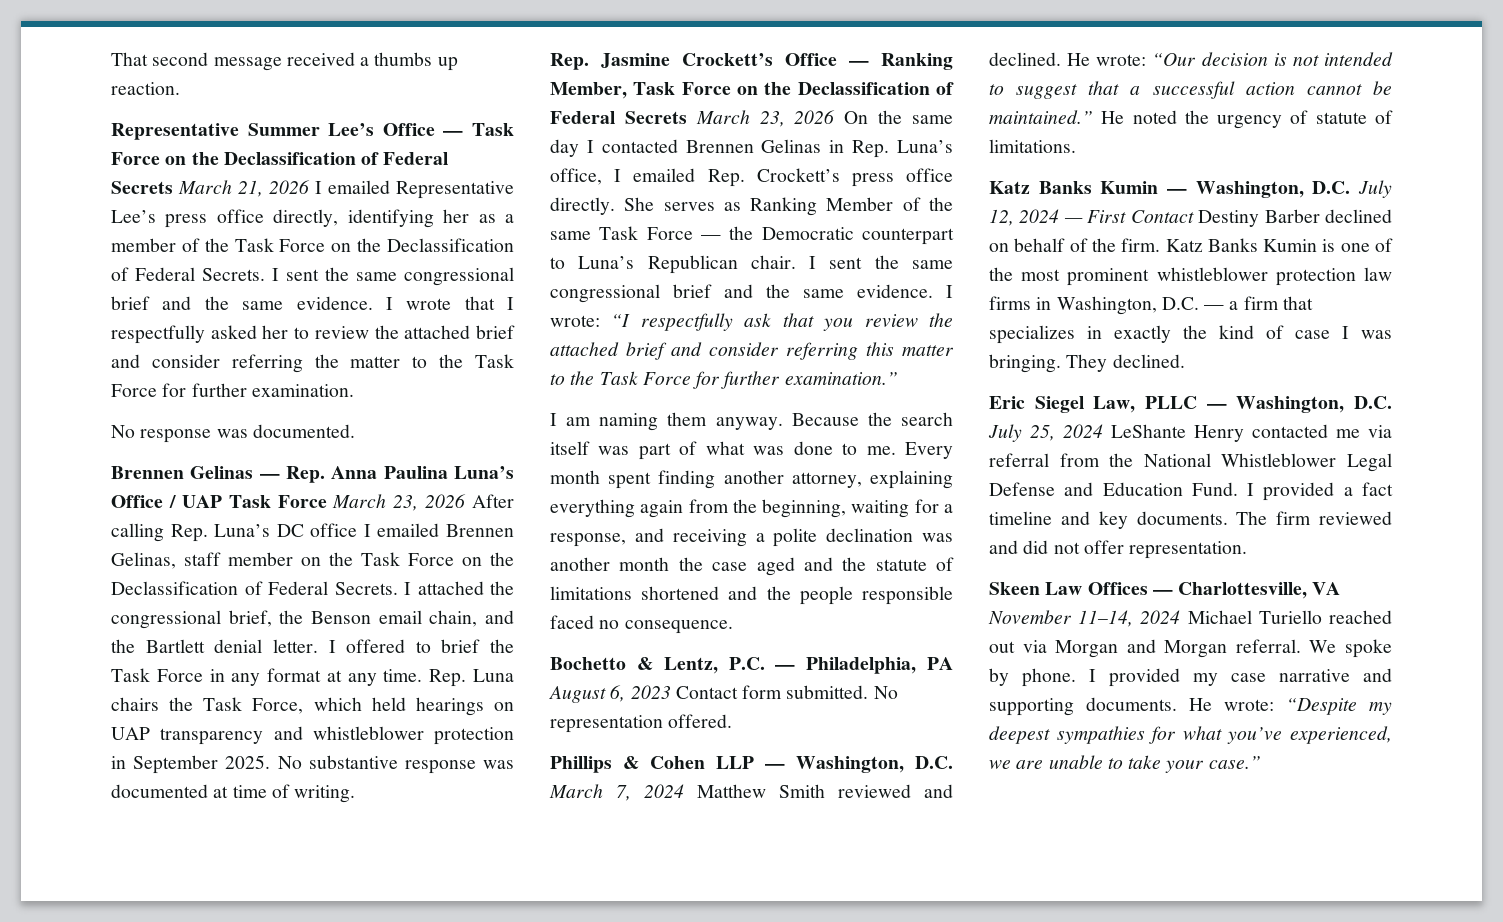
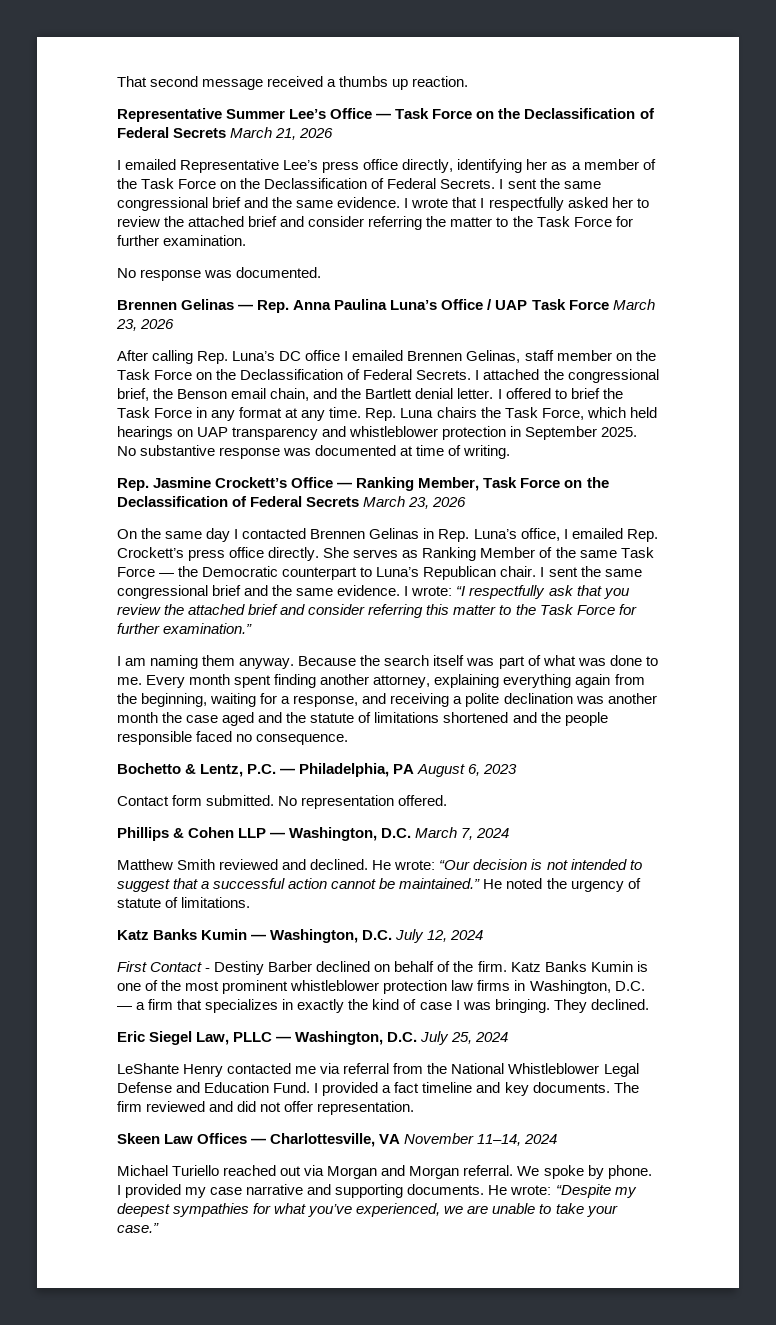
- Representative Summer Lee’s Office — Task Force on the Declassification of Federal Secrets March 21, 2026 I emailed Representative Lee’s press office directly, identifying her as a member of the Task Force on the Declassification of Federal Secrets.
+ Representative Summer Lee’s Office — Task Force on the Declassification of Federal Secrets March 21, 2026
+ I emailed Representative Lee’s press office directly, identifying her as a member of the Task Force on the Declassification of Federal Secrets.
- Brennen Gelinas — Rep. Anna Paulina Luna’s Office / UAP Task Force March 23, 2026 After calling Rep. Luna’s DC office I emailed Brennen Gelinas, staff member on the Task Force on the Declassification of Federal Secrets.
+ Brennen Gelinas — Rep. Anna Paulina Luna’s Office / UAP Task Force March 23, 2026
+ After calling Rep. Luna’s DC office I emailed Brennen Gelinas, staff member on the Task Force on the Declassification of Federal Secrets.
- Rep. Jasmine Crockett’s Office — Ranking Member, Task Force on the Declassification of Federal Secrets March 23, 2026 On the same day I contacted Brennen Gelinas in Rep. Luna’s office, I emailed Rep. Crockett’s press office directly.
+ Rep. Jasmine Crockett’s Office — Ranking Member, Task Force on the Declassification of Federal Secrets March 23, 2026
+ On the same day I contacted Brennen Gelinas in Rep. Luna’s office, I emailed Rep. Crockett’s press office directly.
- Bochetto & Lentz, P.C. — Philadelphia, PA August 6, 2023 Contact form submitted.
+ Bochetto & Lentz, P.C. — Philadelphia, PA August 6, 2023
+ Contact form submitted.
- Phillips & Cohen LLP — Washington, D.C. March 7, 2024 Matthew Smith reviewed and declined.
+ Phillips & Cohen LLP — Washington, D.C. March 7, 2024
+ Matthew Smith reviewed and declined.
- Katz Banks Kumin — Washington, D.C. July 12, 2024 — First Contact Destiny Barber declined on behalf of the firm.
+ Katz Banks Kumin — Washington, D.C. July 12, 2024
+ First Contact - Destiny Barber declined on behalf of the firm.
- Eric Siegel Law, PLLC — Washington, D.C. July 25, 2024 LeShante Henry contacted me via referral from the National Whistleblower Legal Defense and Education Fund.
+ Eric Siegel Law, PLLC — Washington, D.C. July 25, 2024
+ LeShante Henry contacted me via referral from the National Whistleblower Legal Defense and Education Fund.
- Skeen Law Offices — Charlottesville, VA November 11–14, 2024 Michael Turiello reached out via Morgan and Morgan referral.
+ Skeen Law Offices — Charlottesville, VA November 11–14, 2024
+ Michael Turiello reached out via Morgan and Morgan referral.

